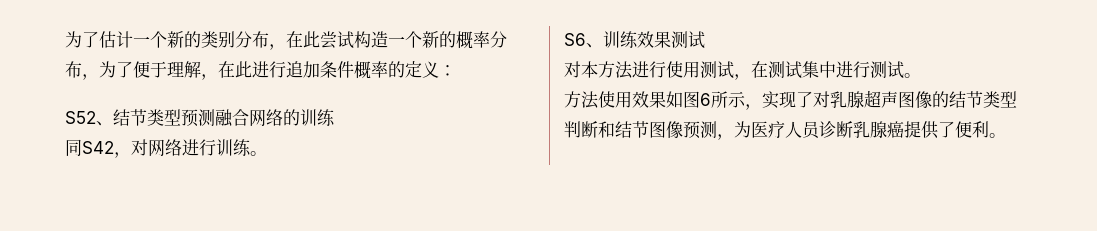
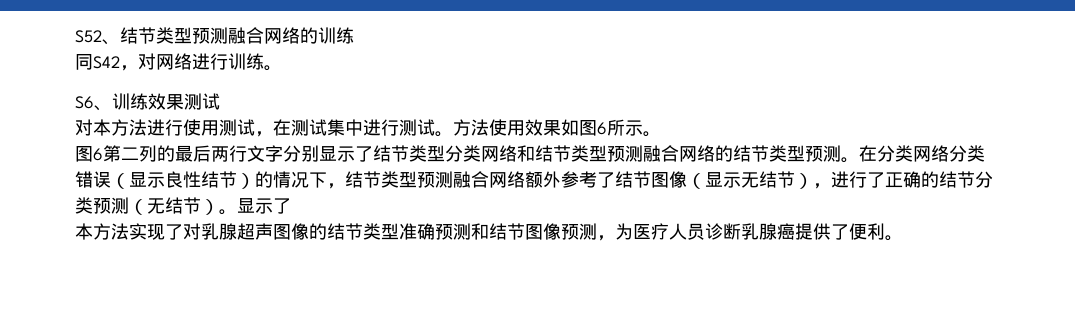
- 为了估计一个新的类别分布，在此尝试构造一个新的概率分布，为了便于理解，在此进行追加条件概率的定义：
- 对本方法进行使用测试，在测试集中进行测试。
- 方法使用效果如图6所示，实现了对乳腺超声图像的结节类型判断和结节图像预测，为医疗人员诊断乳腺癌提供了便利。
+ 对本方法进行使用测试，在测试集中进行测试。方法使用效果如图6所示。
+ 图6第二列的最后两行文字分别显示了结节类型分类网络和结节类型预测融合网络的结节类型预测。在分类网络分类错误（显示良性结节）的情况下，结节类型预测融合网络额外参考了结节图像（显示无结节），进行了正确的结节分类预测（无结节）。显示了
+ 本方法实现了对乳腺超声图像的结节类型准确预测和结节图像预测，为医疗人员诊断乳腺癌提供了便利。

